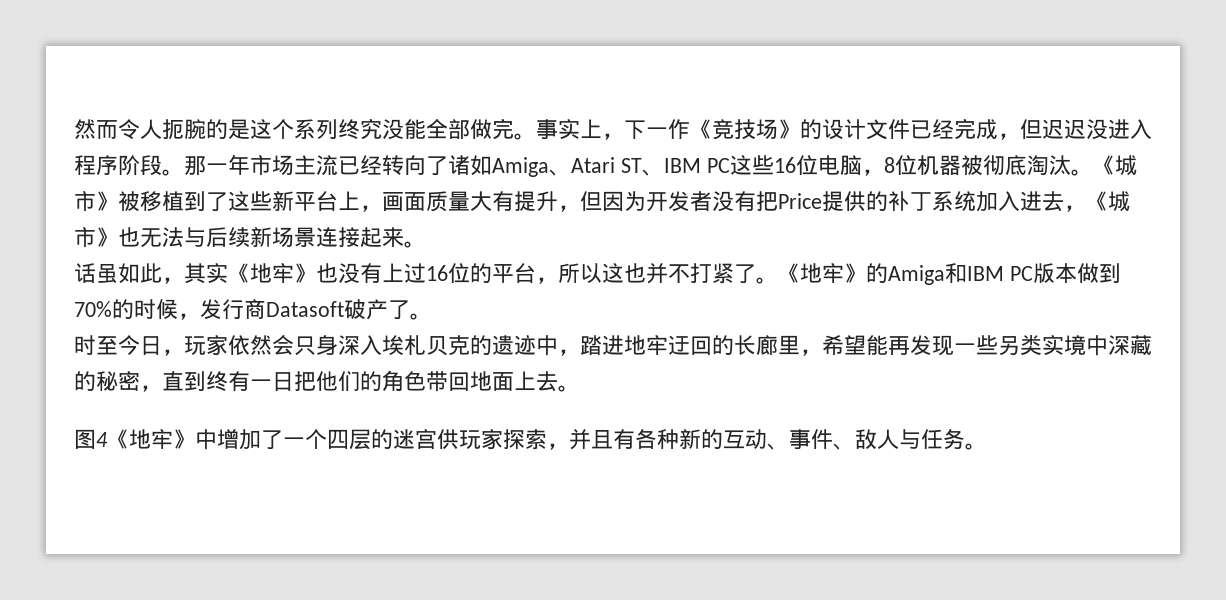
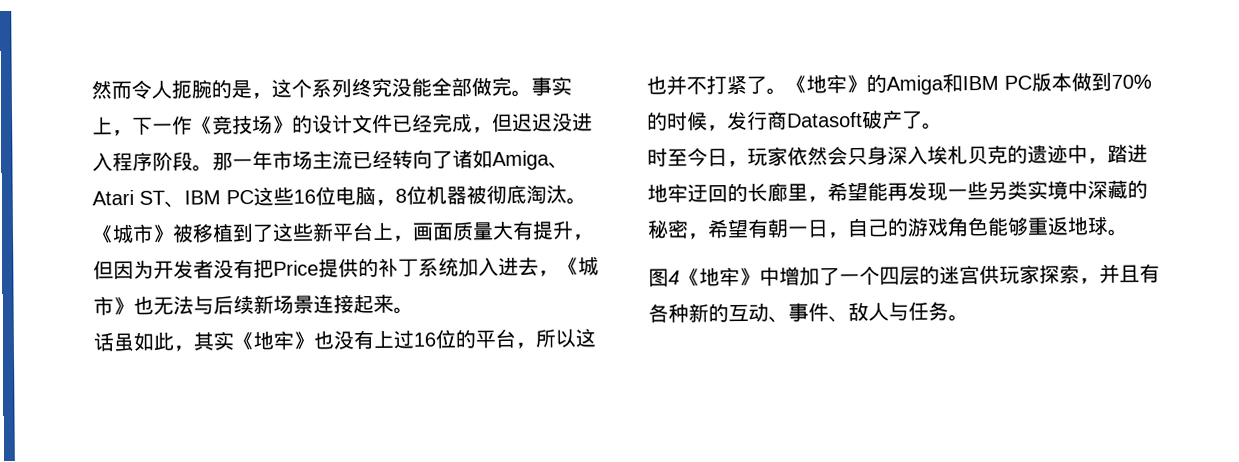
- 然而令人扼腕的是这个系列终究没能全部做完。
+ 然而令人扼腕的是，这个系列终究没能全部做完。
- 时至今日，玩家依然会只身深入埃札贝克的遗迹中，踏进地牢迂回的长廊里，希望能再发现一些另类实境中深藏的秘密，直到终有一日把他们的角色带回地面上去。
+ 时至今日，玩家依然会只身深入埃札贝克的遗迹中，踏进地牢迂回的长廊里，希望能再发现一些另类实境中深藏的秘密，希望有朝一日，自己的游戏角色能够重返地球。

